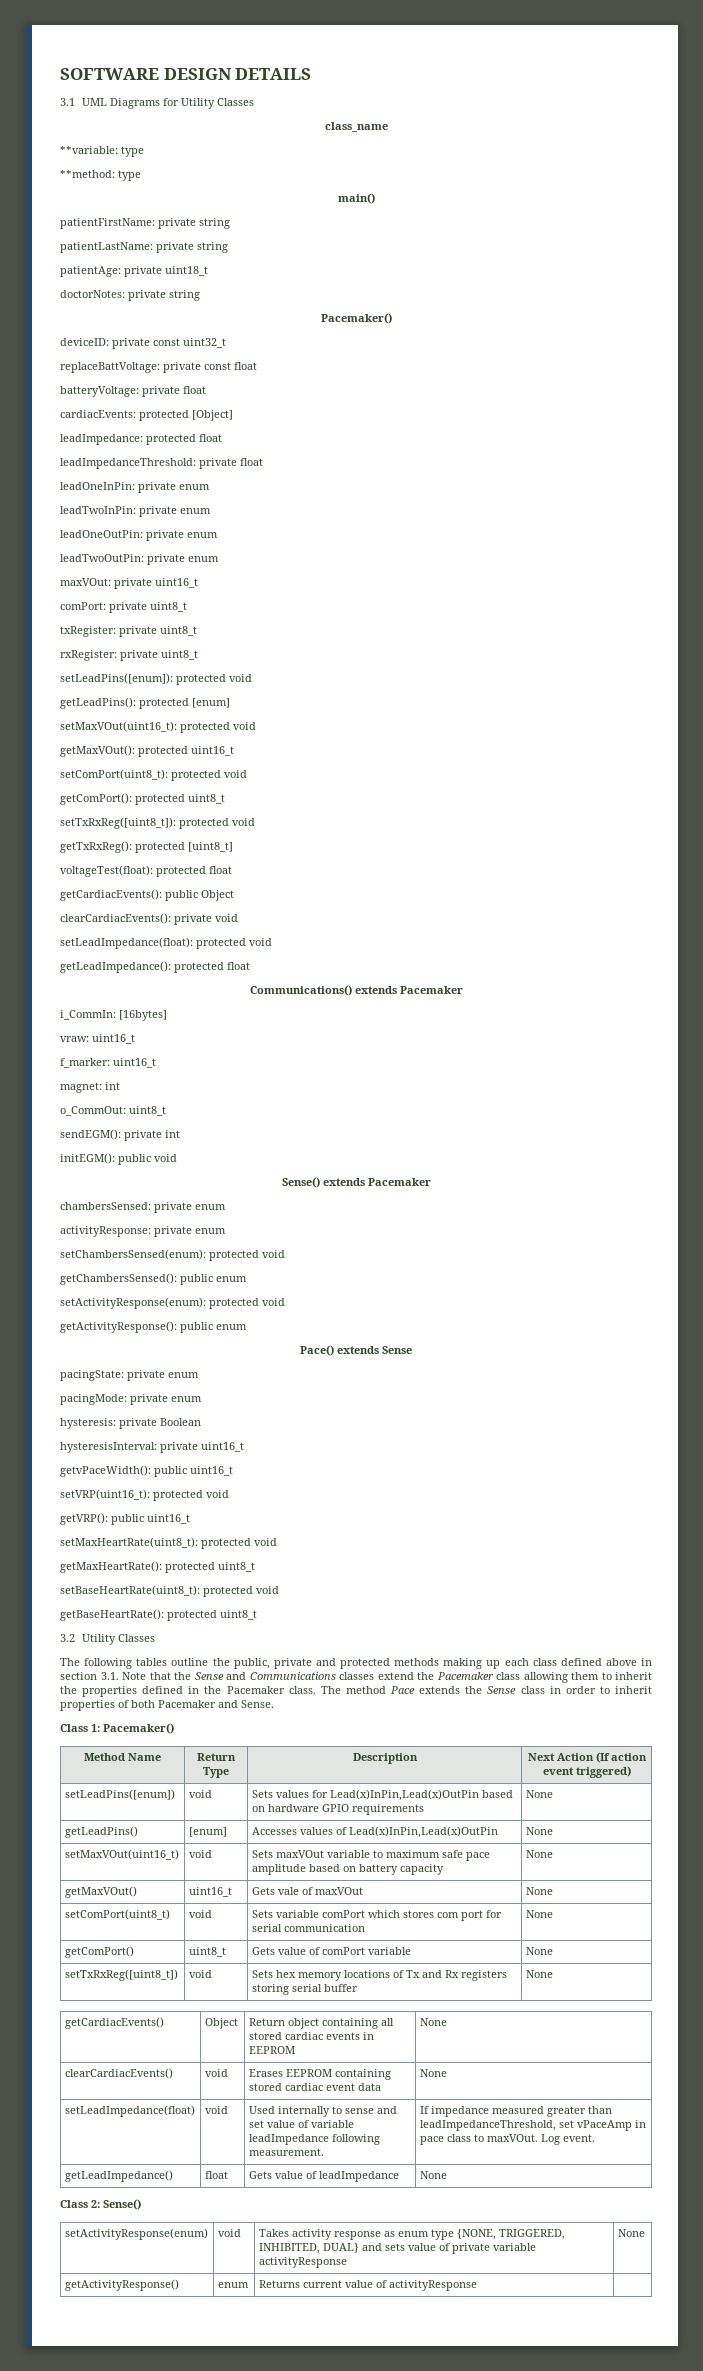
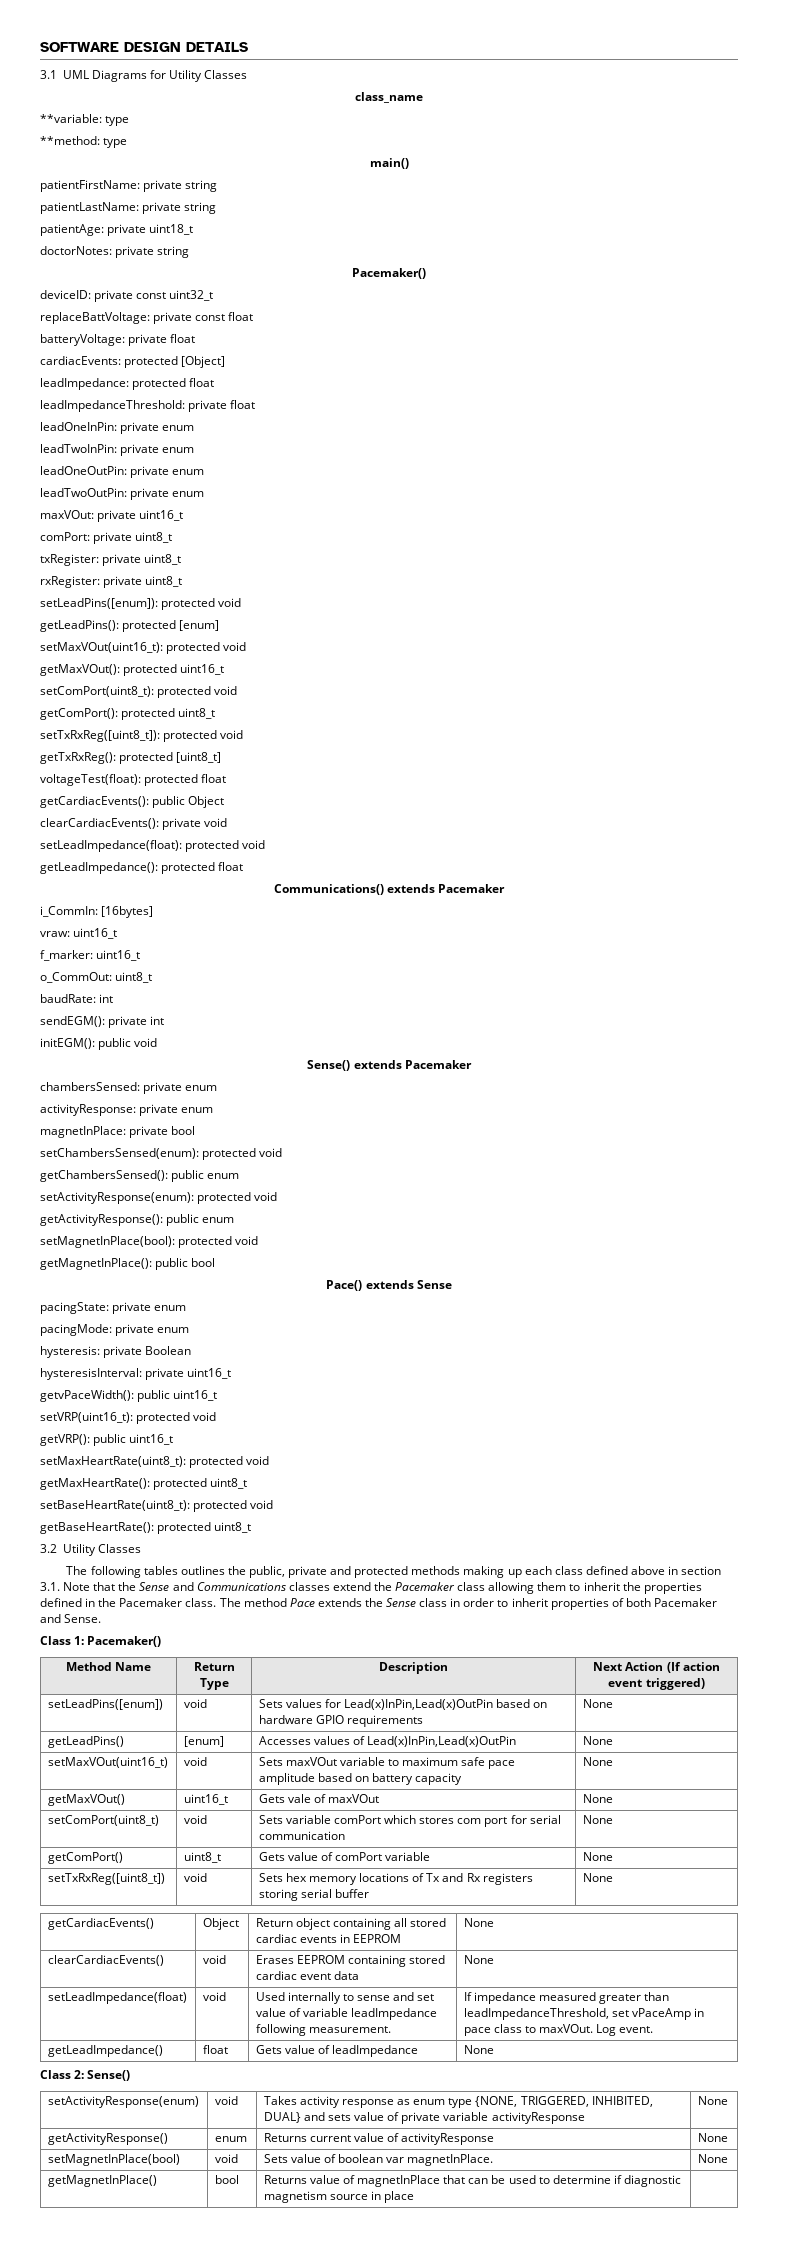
- magnet: int
+ baudRate: int
+ magnetInPlace: private bool
+ setMagnetInPlace(bool): protected void
+ getMagnetInPlace(): public bool
- The following tables outline the public, private and protected methods making up each class defined above in section 3.1. Note that the Sense and Communications classes extend the Pacemaker class allowing them to inherit the properties defined in the Pacemaker class.
+ The following tables outlines the public, private and protected methods making up each class defined above in section 3.1. Note that the Sense and Communications classes extend the Pacemaker class allowing them to inherit the properties defined in the Pacemaker class.
- getActivityResponse() | enum | Returns current value of activityResponse |
+ getActivityResponse() | enum | Returns current value of activityResponse | None
+ setMagnetInPlace(bool) | void | Sets value of boolean var magnetInPlace. | None
+ getMagnetInPlace() | bool | Returns value of magnetInPlace that can be used to determine if diagnostic magnetism source in place |

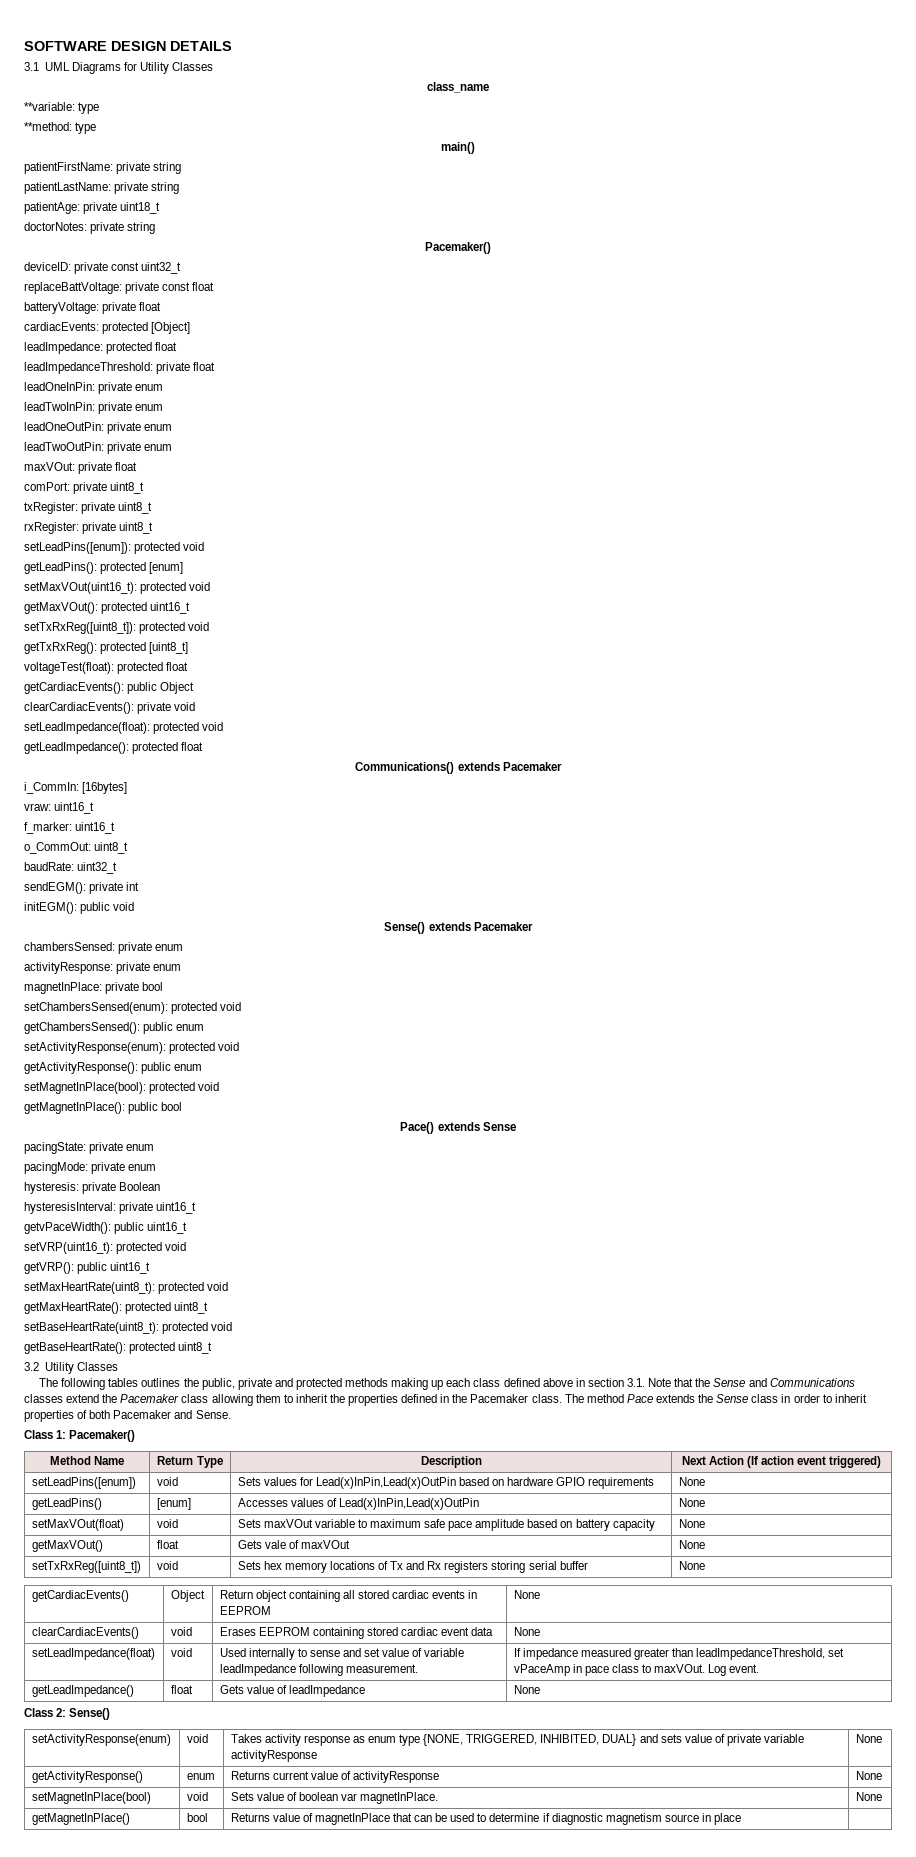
- maxVOut: private uint16_t
+ maxVOut: private float
- setComPort(uint8_t): protected void
- getComPort(): protected uint8_t
- baudRate: int
+ baudRate: uint32_t
- setMaxVOut(uint16_t) | void | Sets maxVOut variable to maximum safe pace amplitude based on battery capacity | None
+ setMaxVOut(float) | void | Sets maxVOut variable to maximum safe pace amplitude based on battery capacity | None
- getMaxVOut() | uint16_t | Gets vale of maxVOut | None
+ getMaxVOut() | float | Gets vale of maxVOut | None
- setComPort(uint8_t) | void | Sets variable comPort which stores com port for serial communication | None
- getComPort() | uint8_t | Gets value of comPort variable | None

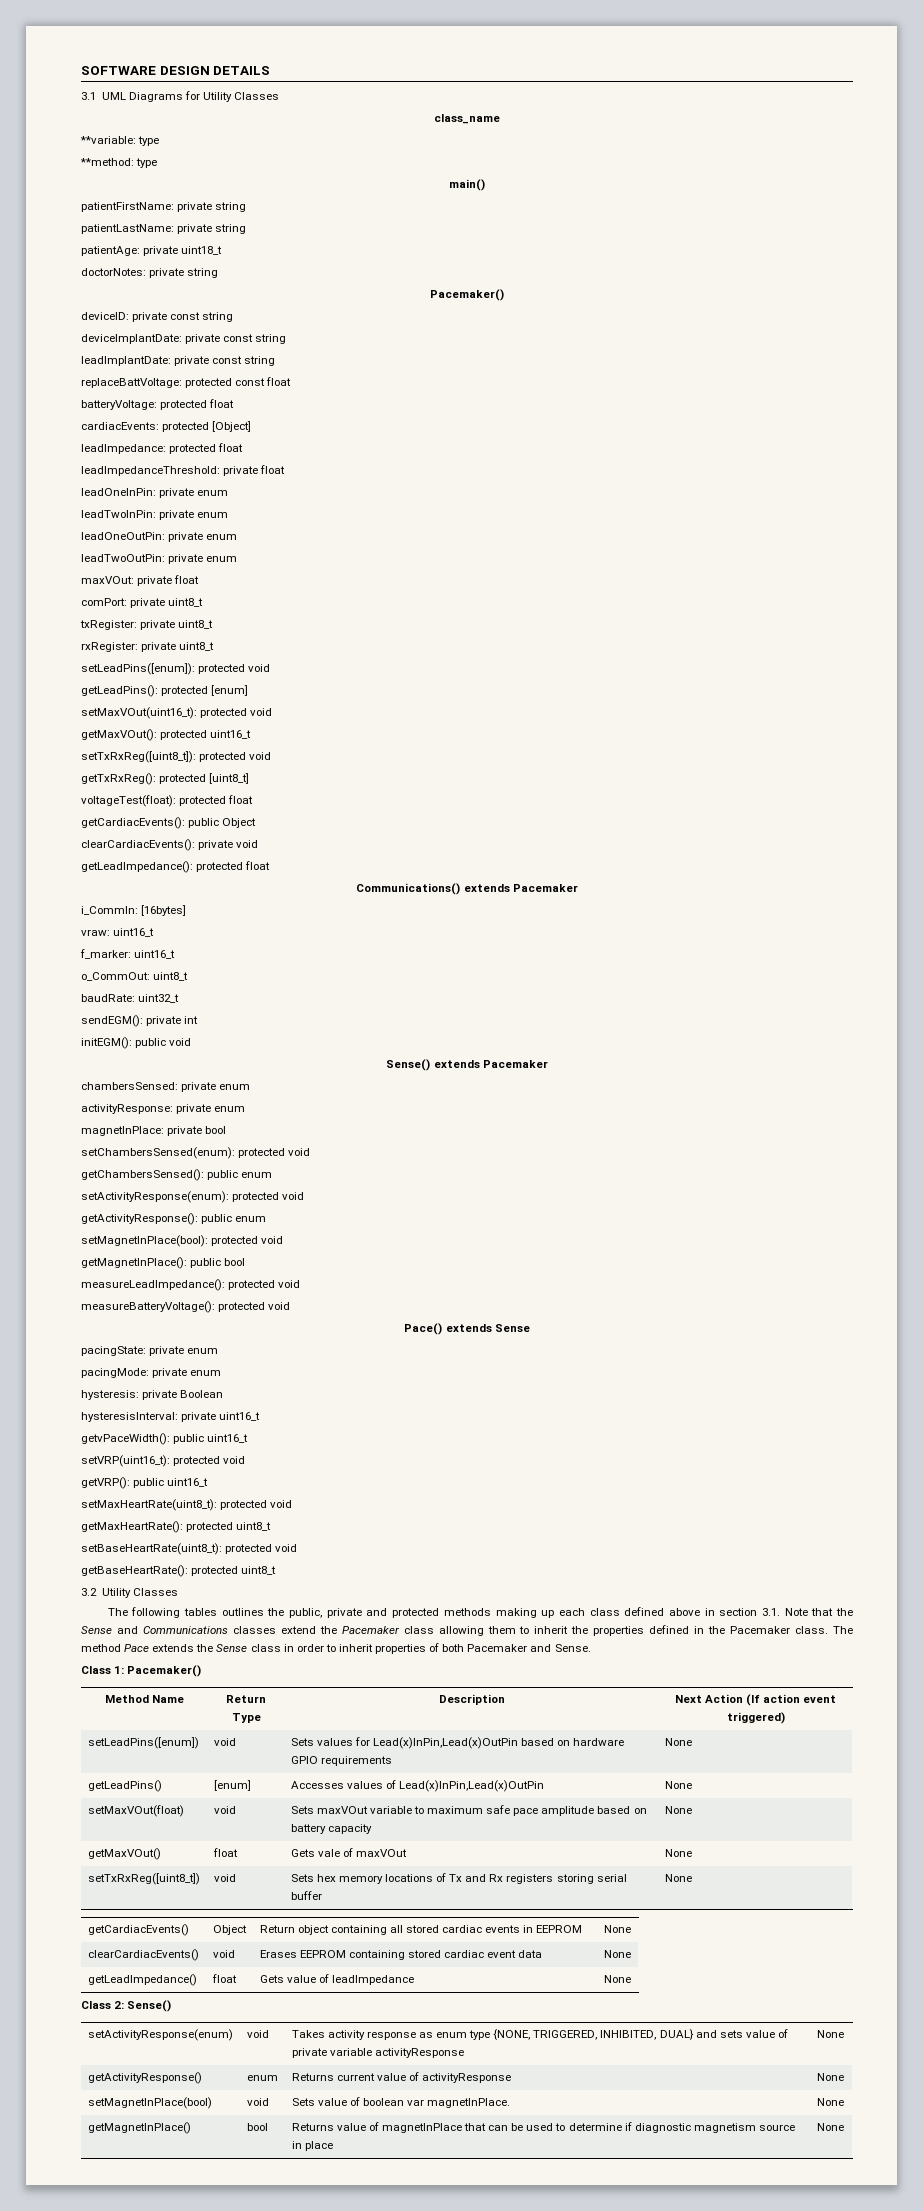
- deviceID: private const uint32_t
+ deviceID: private const string
+ deviceImplantDate: private const string
+ leadImplantDate: private const string
- replaceBattVoltage: private const float
+ replaceBattVoltage: protected const float
- batteryVoltage: private float
+ batteryVoltage: protected float
- setLeadImpedance(float): protected void
+ measureLeadImpedance(): protected void
+ measureBatteryVoltage(): protected void
- setLeadImpedance(float) | void | Used internally to sense and set value of variable leadImpedance following measurement. | If impedance measured greater than leadImpedanceThreshold, set vPaceAmp in pace class to maxVOut. Log event.
- getMagnetInPlace() | bool | Returns value of magnetInPlace that can be used to determine if diagnostic magnetism source in place |
+ getMagnetInPlace() | bool | Returns value of magnetInPlace that can be used to determine if diagnostic magnetism source in place | None

